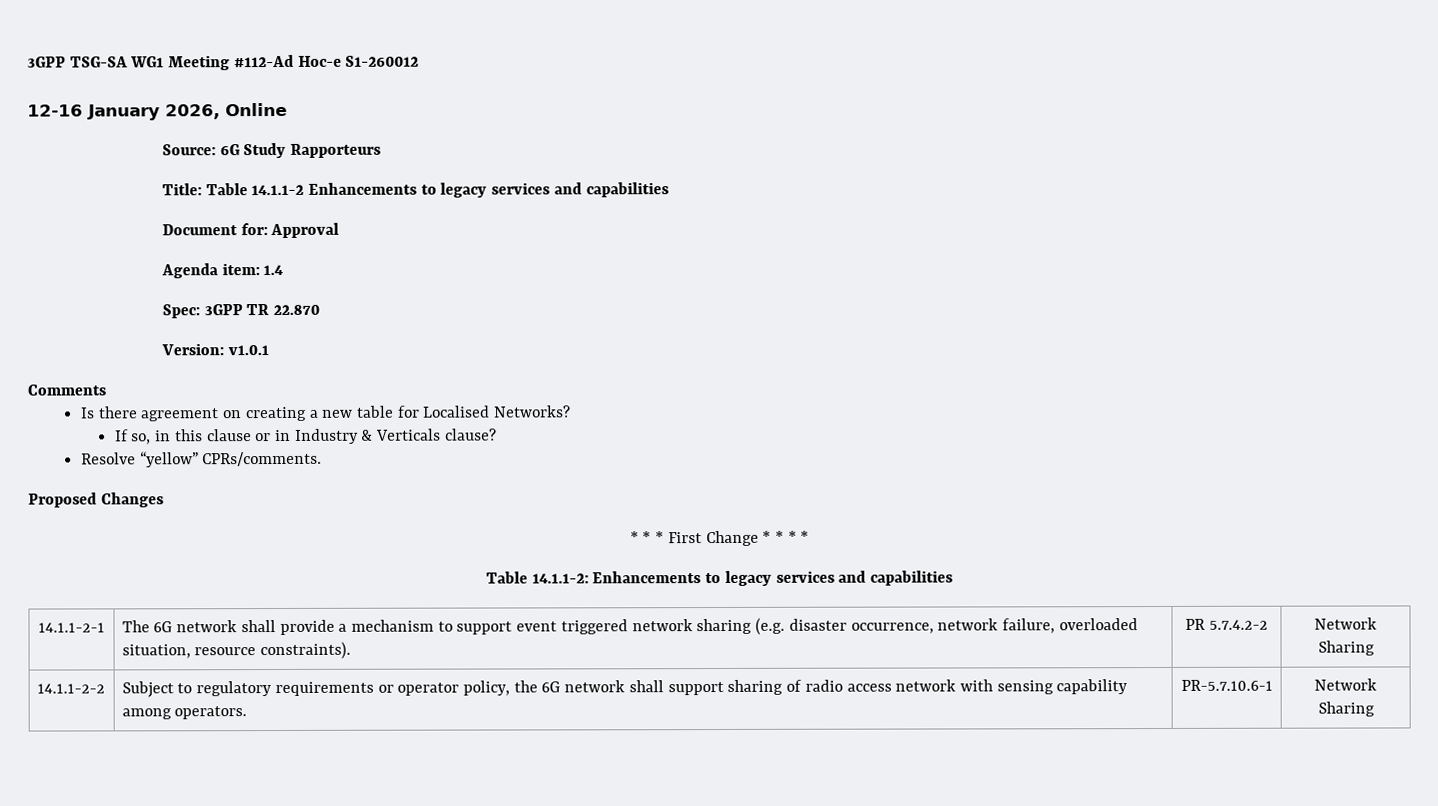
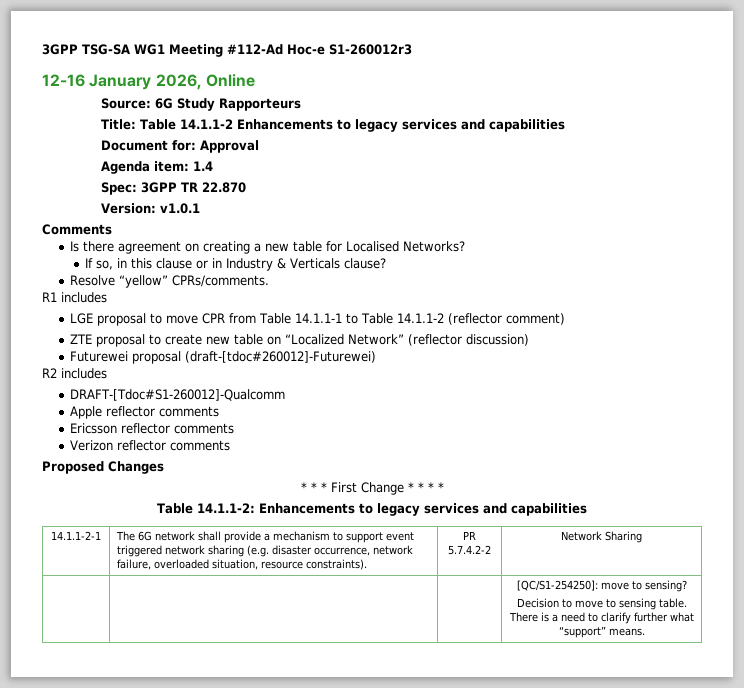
- 3GPP TSG-SA WG1 Meeting #112-Ad Hoc-e S1-260012
+ 3GPP TSG-SA WG1 Meeting #112-Ad Hoc-e S1-260012r3
+ R1 includes
+ LGE proposal to move CPR from Table 14.1.1-1 to Table 14.1.1-2 (reflector comment)
+ ZTE proposal to create new table on “Localized Network” (reflector discussion)
+ Futurewei proposal (draft-[tdoc#260012]-Futurewei)
+ R2 includes
+ DRAFT-[Tdoc#S1-260012]-Qualcomm
+ Apple reflector comments
+ Ericsson reflector comments
+ Verizon reflector comments
- 14.1.1-2-2 | Subject to regulatory requirements or operator policy, the 6G network shall support sharing of radio access network with sensing capability among operators. | PR-5.7.10.6-1 | Network Sharing
+ | | | [QC/S1-254250]: move to sensing?
+ Decision to move to sensing table. There is a need to clarify further what “support” means.

